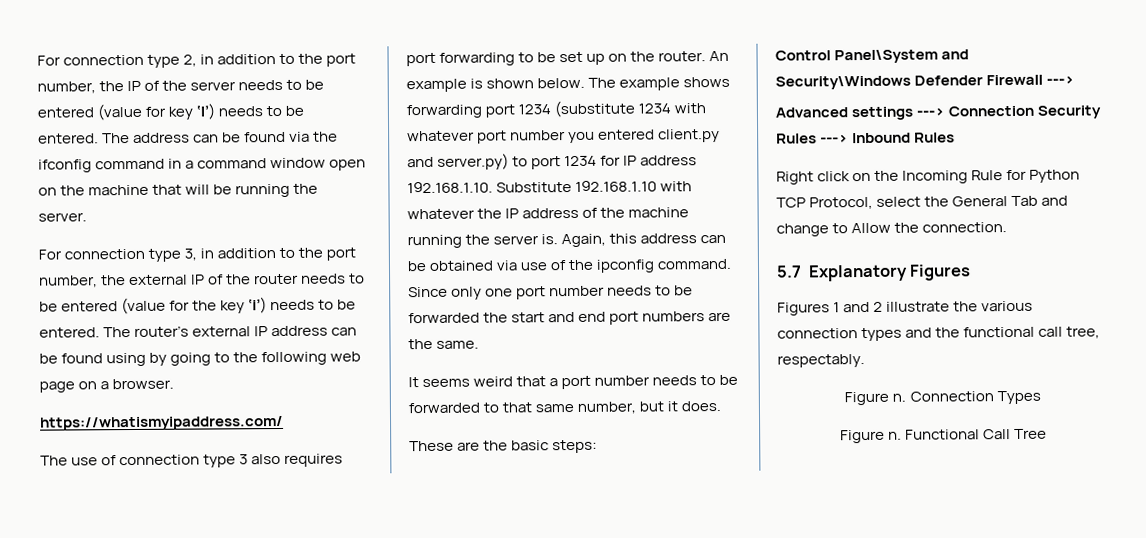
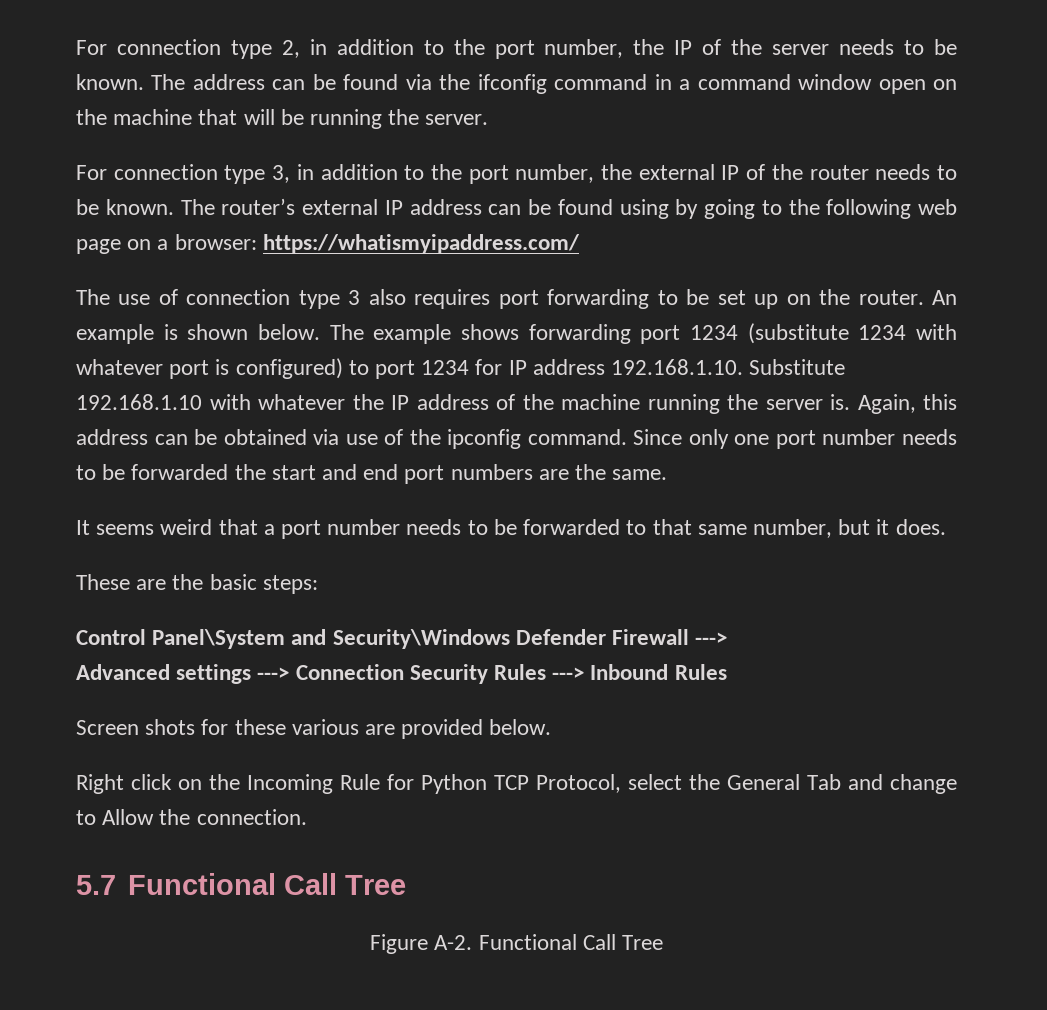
- For connection type 2, in addition to the port number, the IP of the server needs to be entered (value for key ‘l’) needs to be entered.
+ For connection type 2, in addition to the port number, the IP of the server needs to be known.
- For connection type 3, in addition to the port number, the external IP of the router needs to be entered (value for the key ‘i’) needs to be entered.
+ For connection type 3, in addition to the port number, the external IP of the router needs to be known.
- The router’s external IP address can be found using by going to the following web page on a browser.
- https://whatismyipaddress.com/
+ The router’s external IP address can be found using by going to the following web page on a browser: https://whatismyipaddress.com/
- The example shows forwarding port 1234 (substitute 1234 with whatever port number you entered client.py and server.py) to port 1234 for IP address 192.168.1.10. Substitute 192.168.1.10 with whatever the IP address of the machine running the server is.
+ The example shows forwarding port 1234 (substitute 1234 with whatever port is configured) to port 1234 for IP address 192.168.1.10. Substitute 192.168.1.10 with whatever the IP address of the machine running the server is.
+ Screen shots for these various are provided below.
- 5.7 Explanatory Figures
- Figures 1 and 2 illustrate the various connection types and the functional call tree, respectably.
- Figure n. Connection Types
- Figure n. Functional Call Tree
+ 5.7 Functional Call Tree
+ Figure A-2. Functional Call Tree

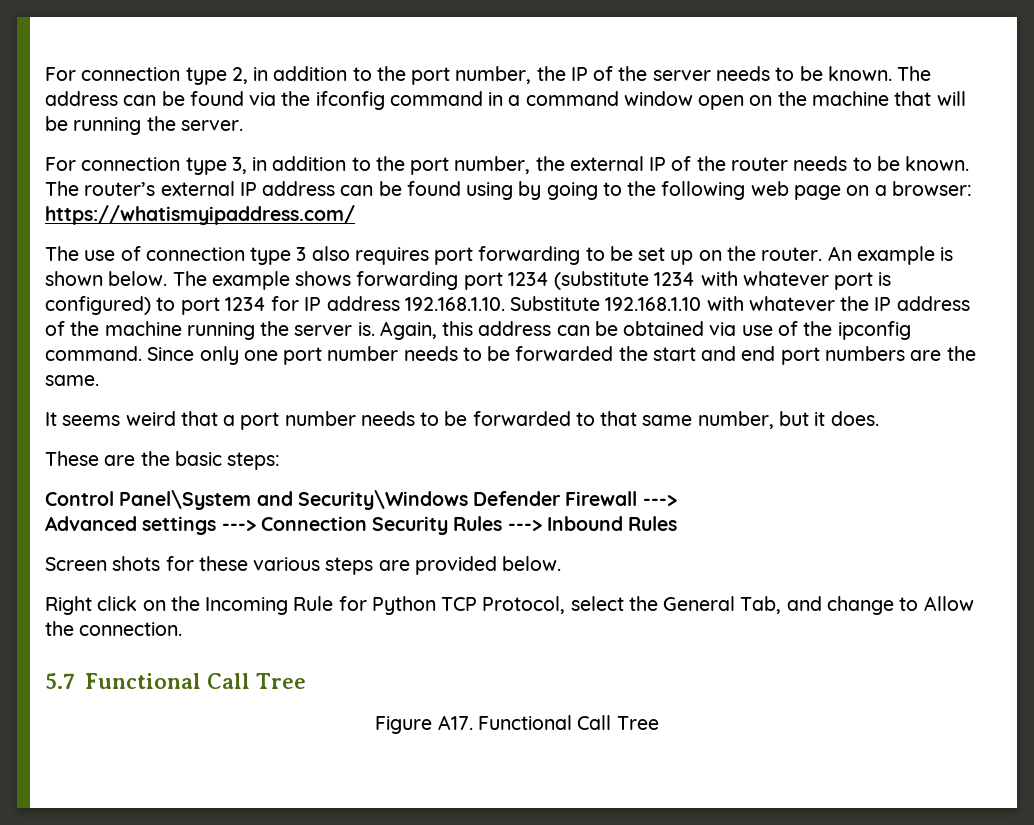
- Screen shots for these various are provided below.
+ Screen shots for these various steps are provided below.
- Right click on the Incoming Rule for Python TCP Protocol, select the General Tab and change to Allow the connection.
+ Right click on the Incoming Rule for Python TCP Protocol, select the General Tab, and change to Allow the connection.
- Figure A-2. Functional Call Tree
+ Figure A17. Functional Call Tree

